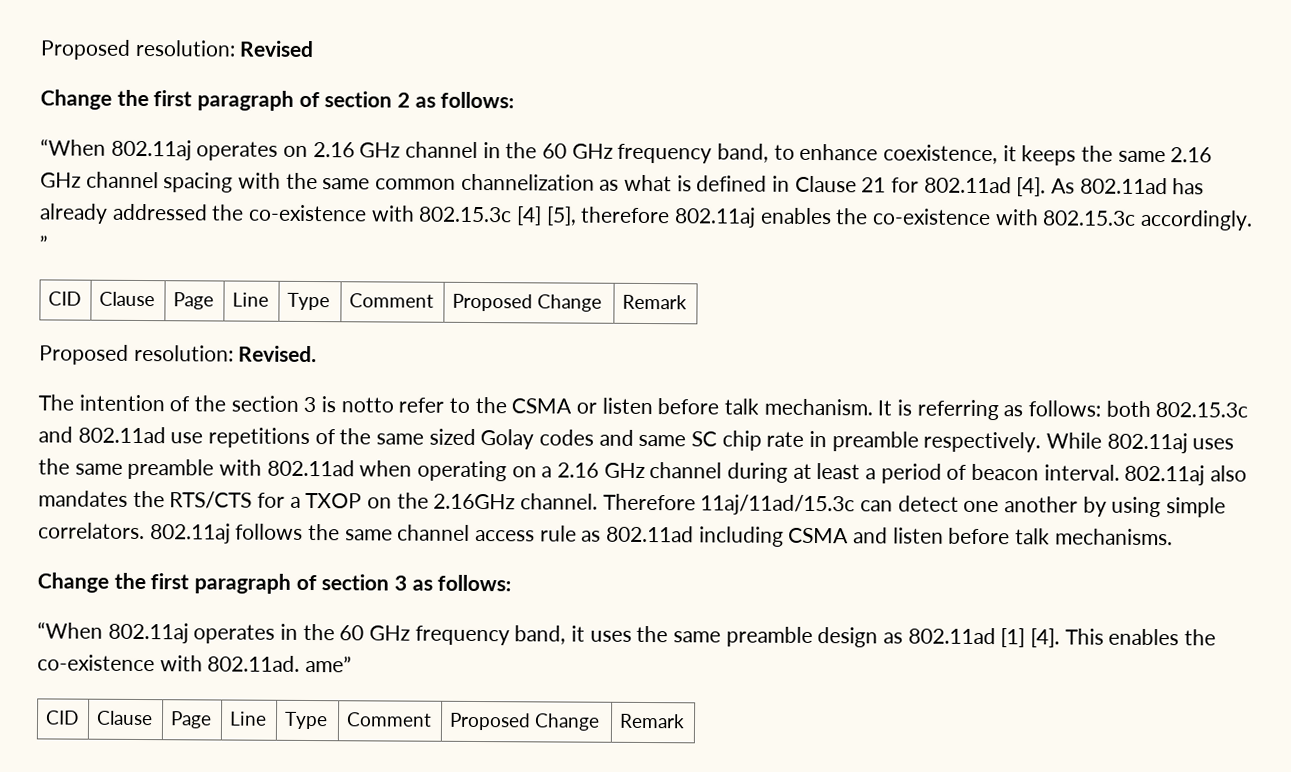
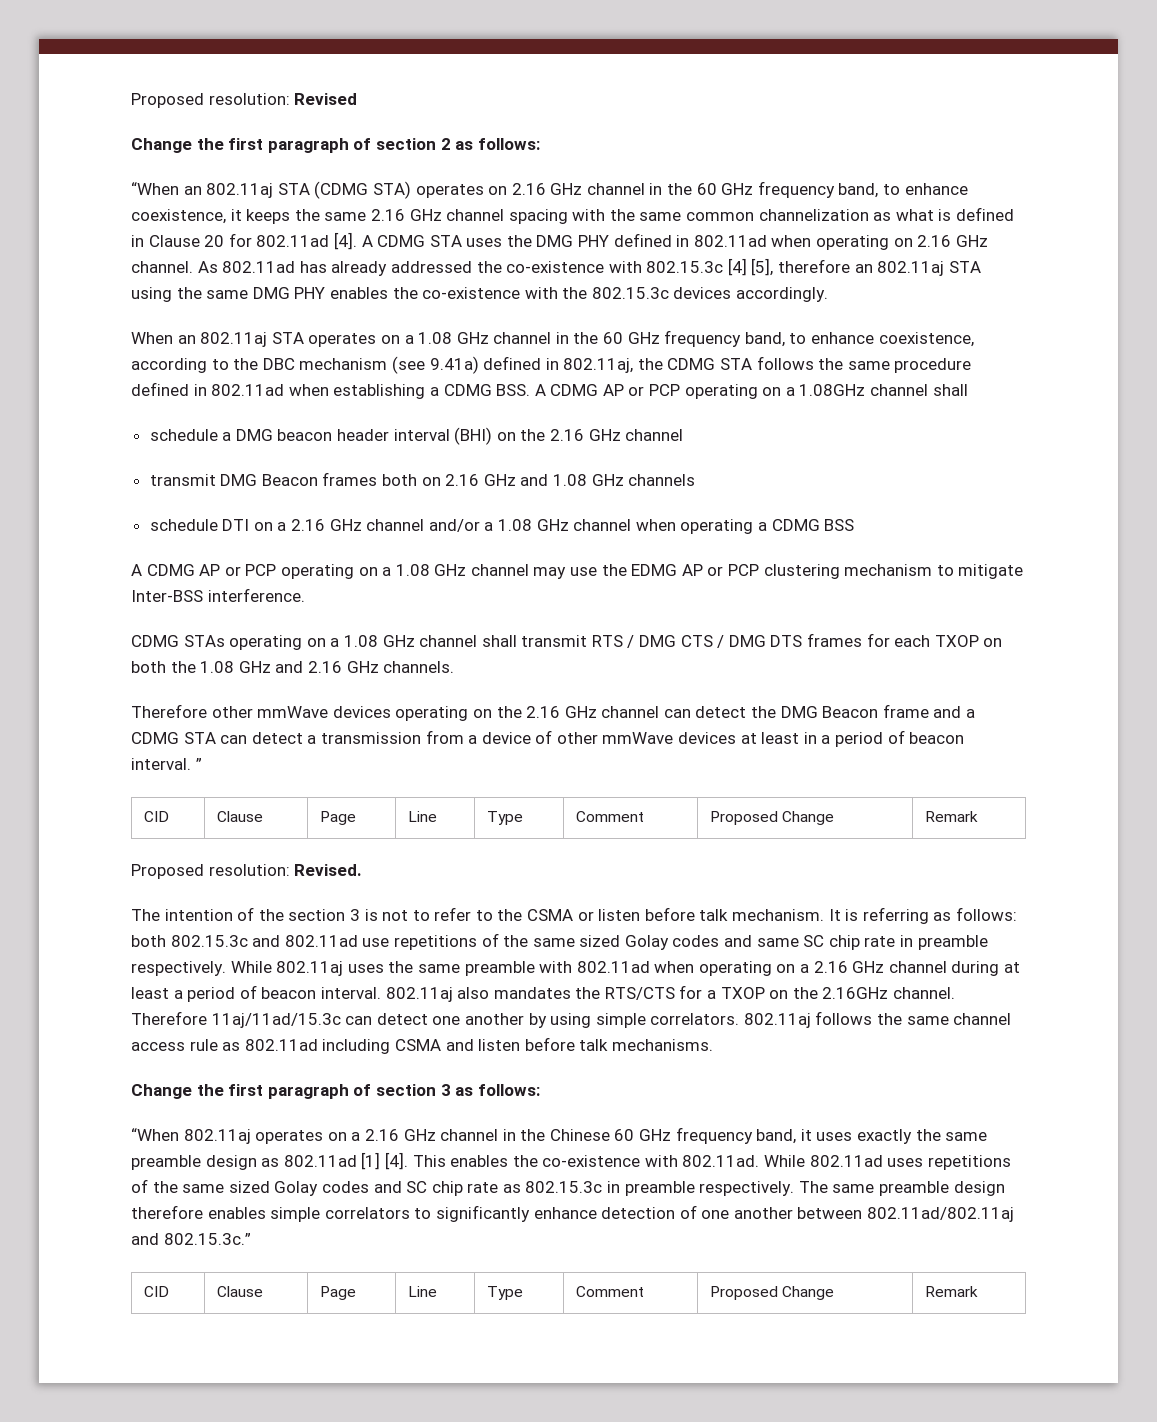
- “When 802.11aj operates on 2.16 GHz channel in the 60 GHz frequency band, to enhance coexistence, it keeps the same 2.16 GHz channel spacing with the same common channelization as what is defined in Clause 21 for 802.11ad [4].
+ “When an 802.11aj STA (CDMG STA) operates on 2.16 GHz channel in the 60 GHz frequency band, to enhance coexistence, it keeps the same 2.16 GHz channel spacing with the same common channelization as what is defined in Clause 20 for 802.11ad [4].
+ A CDMG STA uses the DMG PHY defined in 802.11ad when operating on 2.16 GHz channel.
- As 802.11ad has already addressed the co-existence with 802.15.3c [4] [5], therefore 802.11aj enables the co-existence with 802.15.3c accordingly. ”
+ As 802.11ad has already addressed the co-existence with 802.15.3c [4] [5], therefore an 802.11aj STA using the same DMG PHY enables the co-existence with the 802.15.3c devices accordingly.
+ When an 802.11aj STA operates on a 1.08 GHz channel in the 60 GHz frequency band, to enhance coexistence, according to the DBC mechanism (see 9.41a) defined in 802.11aj, the CDMG STA follows the same procedure defined in 802.11ad when establishing a CDMG BSS. A CDMG AP or PCP operating on a 1.08GHz channel shall
+ schedule a DMG beacon header interval (BHI) on the 2.16 GHz channel
+ transmit DMG Beacon frames both on 2.16 GHz and 1.08 GHz channels
+ schedule DTI on a 2.16 GHz channel and/or a 1.08 GHz channel when operating a CDMG BSS
+ A CDMG AP or PCP operating on a 1.08 GHz channel may use the EDMG AP or PCP clustering mechanism to mitigate Inter-BSS interference.
+ CDMG STAs operating on a 1.08 GHz channel shall transmit RTS / DMG CTS / DMG DTS frames for each TXOP on both the 1.08 GHz and 2.16 GHz channels.
+ Therefore other mmWave devices operating on the 2.16 GHz channel can detect the DMG Beacon frame and a CDMG STA can detect a transmission from a device of other mmWave devices at least in a period of beacon interval. ”
- The intention of the section 3 is notto refer to the CSMA or listen before talk mechanism.
+ The intention of the section 3 is not to refer to the CSMA or listen before talk mechanism.
- “When 802.11aj operates in the 60 GHz frequency band, it uses the same preamble design as 802.11ad [1] [4].
+ “When 802.11aj operates on a 2.16 GHz channel in the Chinese 60 GHz frequency band, it uses exactly the same preamble design as 802.11ad [1] [4].
- This enables the co-existence with 802.11ad. ame”
+ This enables the co-existence with 802.11ad. While 802.11ad uses repetitions of the same sized Golay codes and SC chip rate as 802.15.3c in preamble respectively. The same preamble design therefore enables simple correlators to significantly enhance detection of one another between 802.11ad/802.11aj and 802.15.3c.”

